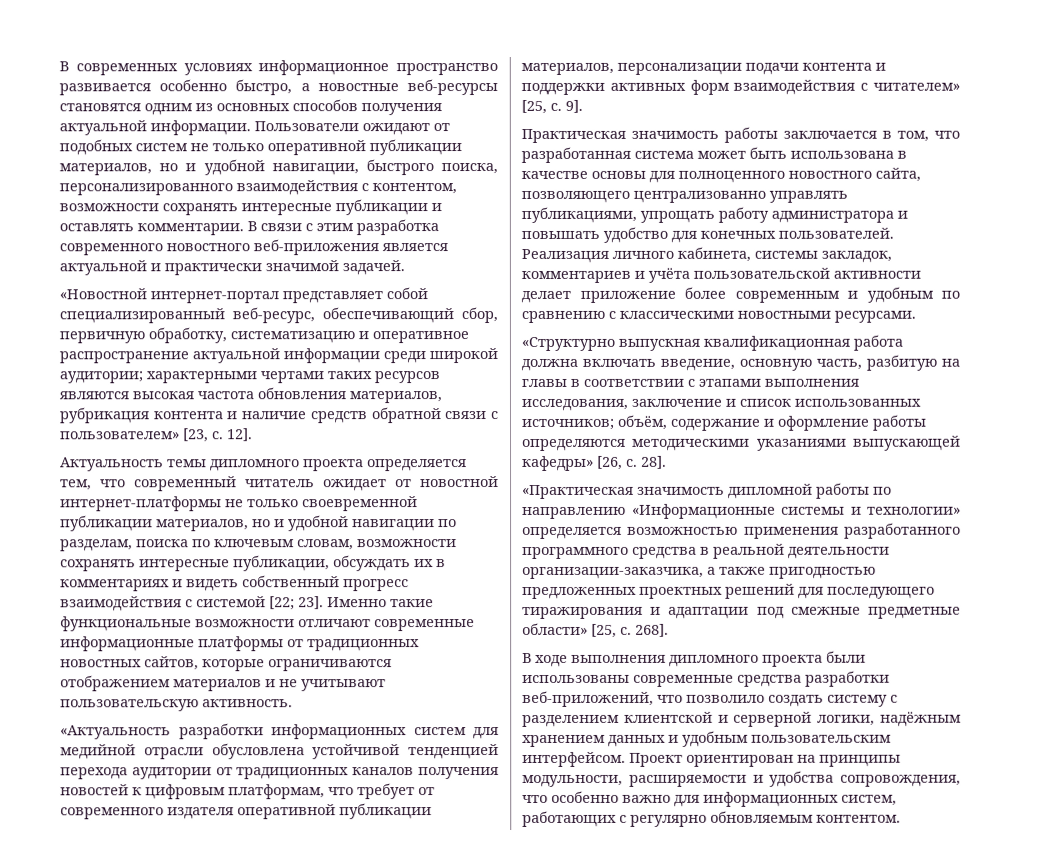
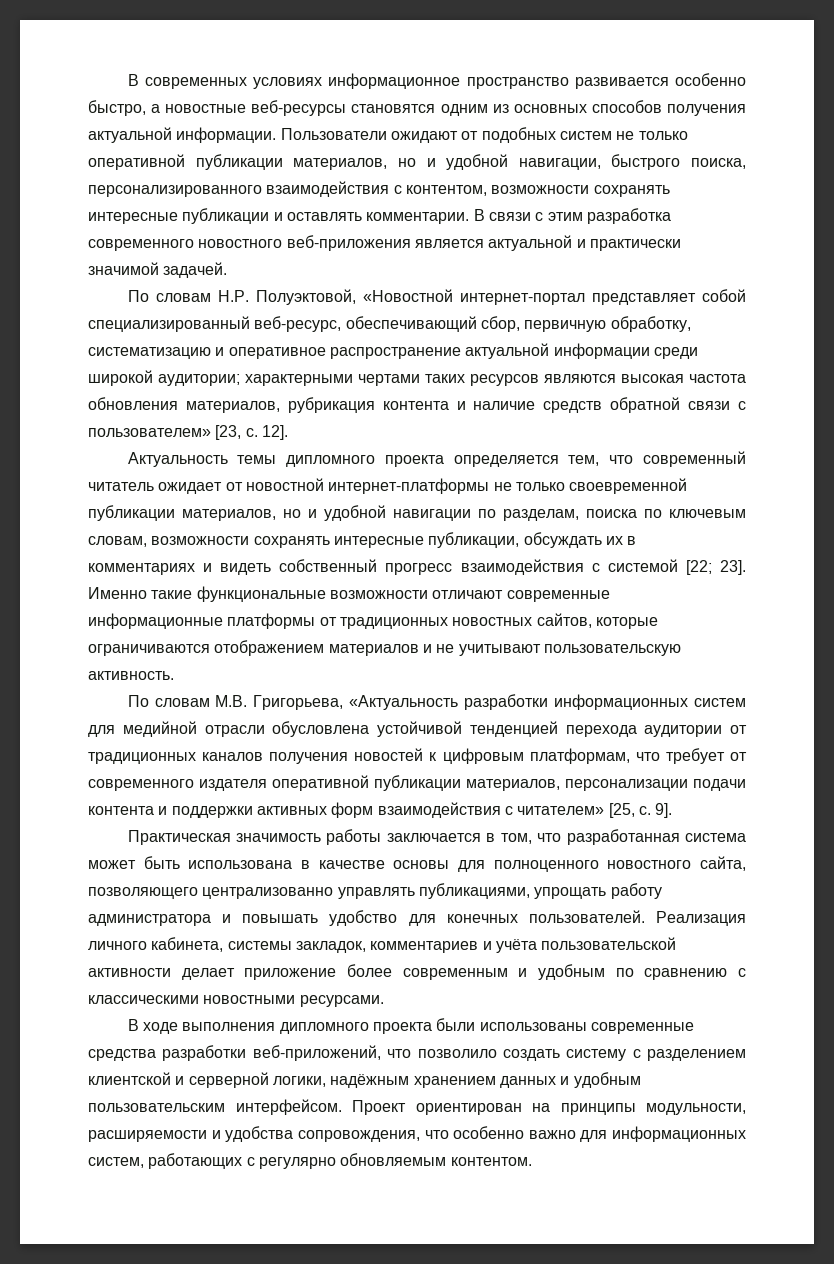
- «Новостной интернет-портал представляет собой специализированный веб-ресурс, обеспечивающий сбор, первичную обработку, систематизацию и оперативное распространение актуальной информации среди широкой аудитории; характерными чертами таких ресурсов являются высокая частота обновления материалов, рубрикация контента и наличие средств обратной связи с пользователем» [23, с.
+ По словам Н.Р. Полуэктовой, «Новостной интернет-портал представляет собой специализированный веб-ресурс, обеспечивающий сбор, первичную обработку, систематизацию и оперативное распространение актуальной информации среди широкой аудитории; характерными чертами таких ресурсов являются высокая частота обновления материалов, рубрикация контента и наличие средств обратной связи с пользователем» [23, с.
- «Актуальность разработки информационных систем для медийной отрасли обусловлена устойчивой тенденцией перехода аудитории от традиционных каналов получения новостей к цифровым платформам, что требует от современного издателя оперативной публикации материалов, персонализации подачи контента и поддержки активных форм взаимодействия с читателем» [25, с.
+ По словам М.В. Григорьева, «Актуальность разработки информационных систем для медийной отрасли обусловлена устойчивой тенденцией перехода аудитории от традиционных каналов получения новостей к цифровым платформам, что требует от современного издателя оперативной публикации материалов, персонализации подачи контента и поддержки активных форм взаимодействия с читателем» [25, с.
- «Структурно выпускная квалификационная работа должна включать введение, основную часть, разбитую на главы в соответствии с этапами выполнения исследования, заключение и список использованных источников; объём, содержание и оформление работы определяются методическими указаниями выпускающей кафедры» [26, с. 28].
- «Практическая значимость дипломной работы по направлению «Информационные системы и технологии» определяется возможностью применения разработанного программного средства в реальной деятельности организации-заказчика, а также пригодностью предложенных проектных решений для последующего тиражирования и адаптации под смежные предметные области» [25, с. 268].

